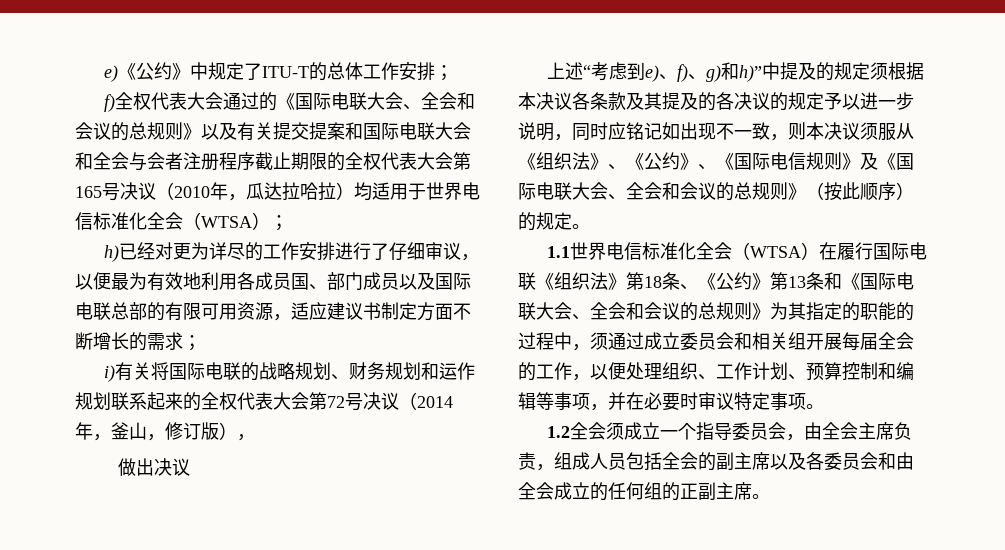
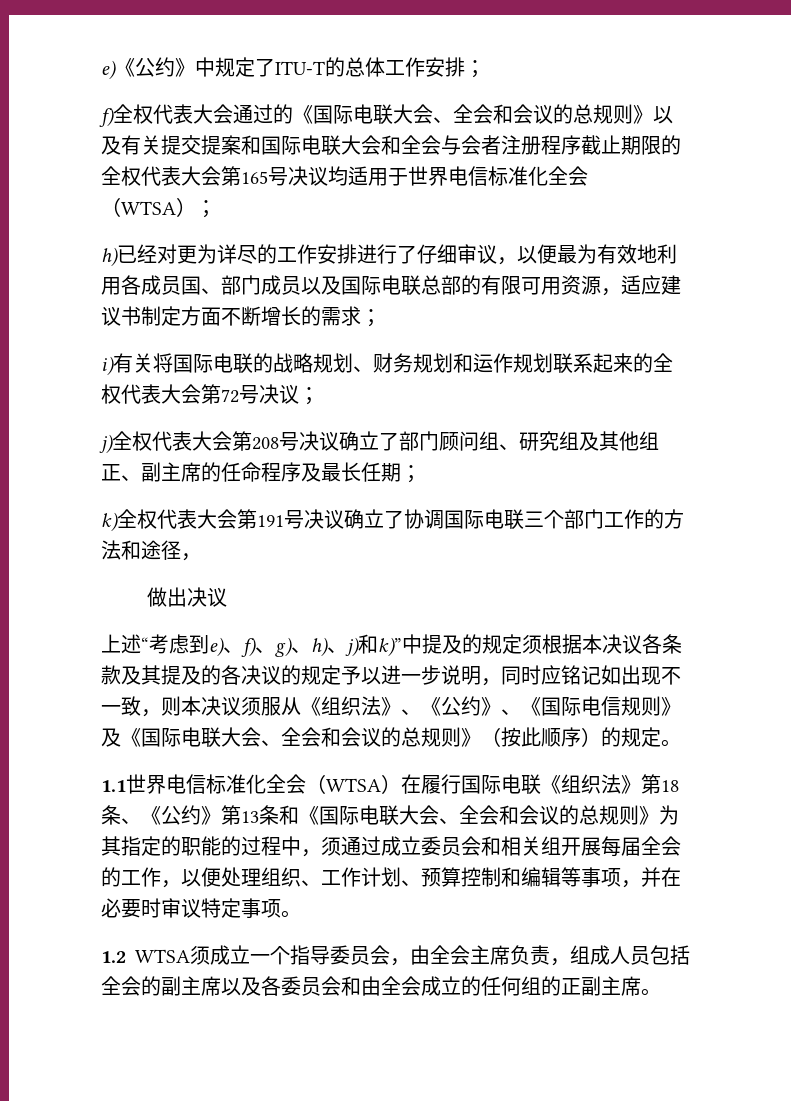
- f)全权代表大会通过的《国际电联大会、全会和会议的总规则》以及有关提交提案和国际电联大会和全会与会者注册程序截止期限的全权代表大会第165号决议（2010年，瓜达拉哈拉）均适用于世界电信标准化全会（WTSA）；
+ f)全权代表大会通过的《国际电联大会、全会和会议的总规则》以及有关提交提案和国际电联大会和全会与会者注册程序截止期限的全权代表大会第165号决议均适用于世界电信标准化全会（WTSA）；
- i)有关将国际电联的战略规划、财务规划和运作规划联系起来的全权代表大会第72号决议（2014年，釜山，修订版），
+ i)有关将国际电联的战略规划、财务规划和运作规划联系起来的全权代表大会第72号决议；
+ j)全权代表大会第208号决议确立了部门顾问组、研究组及其他组正、副主席的任命程序及最长任期；
+ k)全权代表大会第191号决议确立了协调国际电联三个部门工作的方法和途径，
- 上述“考虑到e)、f)、g)和h)”中提及的规定须根据本决议各条款及其提及的各决议的规定予以进一步说明，同时应铭记如出现不一致，则本决议须服从《组织法》、《公约》、《国际电信规则》及《国际电联大会、全会和会议的总规则》（按此顺序）的规定。
+ 上述“考虑到e)、f)、g)、h)、j)和k)”中提及的规定须根据本决议各条款及其提及的各决议的规定予以进一步说明，同时应铭记如出现不一致，则本决议须服从《组织法》、《公约》、《国际电信规则》及《国际电联大会、全会和会议的总规则》（按此顺序）的规定。
- 1.2全会须成立一个指导委员会，由全会主席负责，组成人员包括全会的副主席以及各委员会和由全会成立的任何组的正副主席。
+ 1.2 WTSA须成立一个指导委员会，由全会主席负责，组成人员包括全会的副主席以及各委员会和由全会成立的任何组的正副主席。

